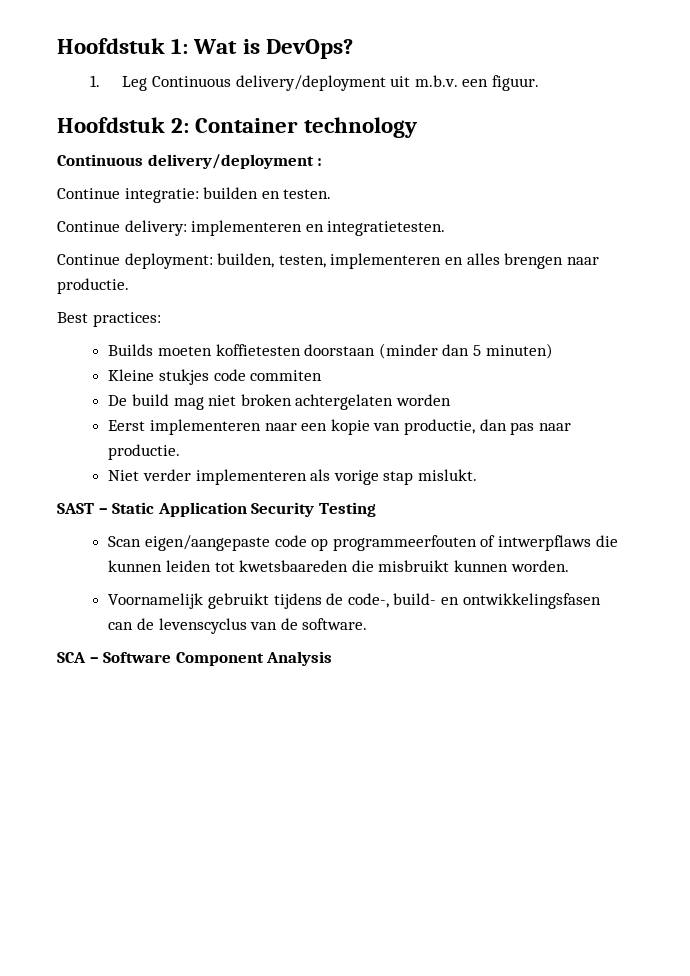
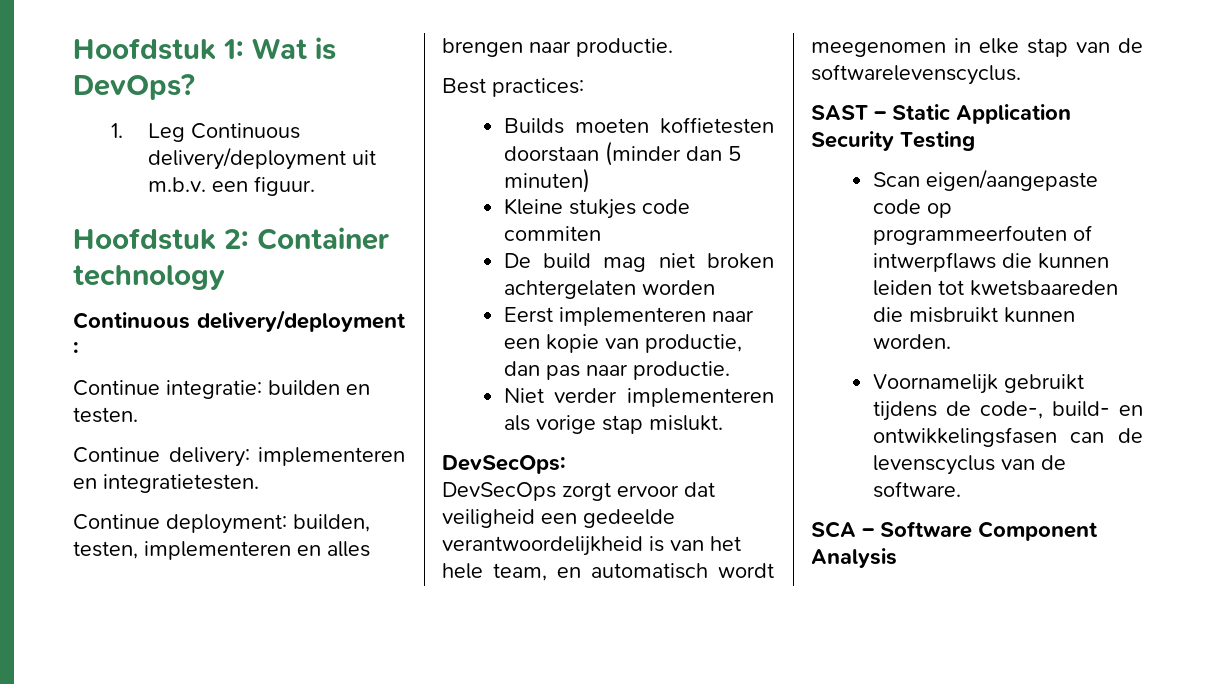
+ DevSecOps:
+ DevSecOps zorgt ervoor dat veiligheid een gedeelde verantwoordelijkheid is van het hele team, en automatisch wordt meegenomen in elke stap van de softwarelevenscyclus.

